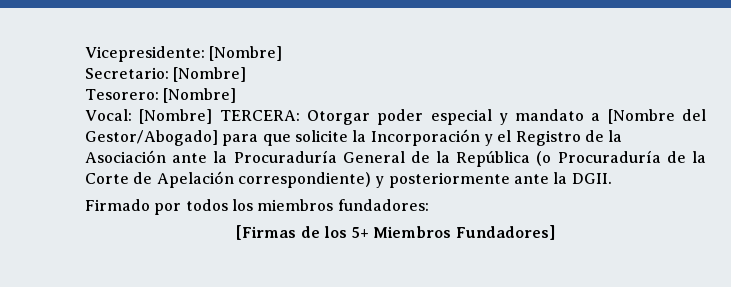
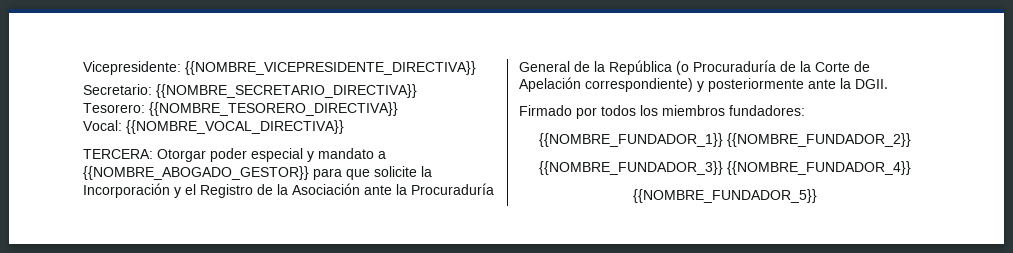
- Vicepresidente: [Nombre]
+ Vicepresidente: {{NOMBRE_VICEPRESIDENTE_DIRECTIVA}}
- Secretario: [Nombre]
+ Secretario: {{NOMBRE_SECRETARIO_DIRECTIVA}}
- Tesorero: [Nombre]
+ Tesorero: {{NOMBRE_TESORERO_DIRECTIVA}}
- Vocal: [Nombre] TERCERA: Otorgar poder especial y mandato a [Nombre del Gestor/Abogado] para que solicite la Incorporación y el Registro de la Asociación ante la Procuraduría General de la República (o Procuraduría de la Corte de Apelación correspondiente) y posteriormente ante la DGII.
+ Vocal: {{NOMBRE_VOCAL_DIRECTIVA}}
+ TERCERA: Otorgar poder especial y mandato a {{NOMBRE_ABOGADO_GESTOR}} para que solicite la Incorporación y el Registro de la Asociación ante la Procuraduría General de la República (o Procuraduría de la Corte de Apelación correspondiente) y posteriormente ante la DGII.
- [Firmas de los 5+ Miembros Fundadores]
+ {{NOMBRE_FUNDADOR_1}} {{NOMBRE_FUNDADOR_2}}
+ {{NOMBRE_FUNDADOR_3}} {{NOMBRE_FUNDADOR_4}}
+ {{NOMBRE_FUNDADOR_5}}

